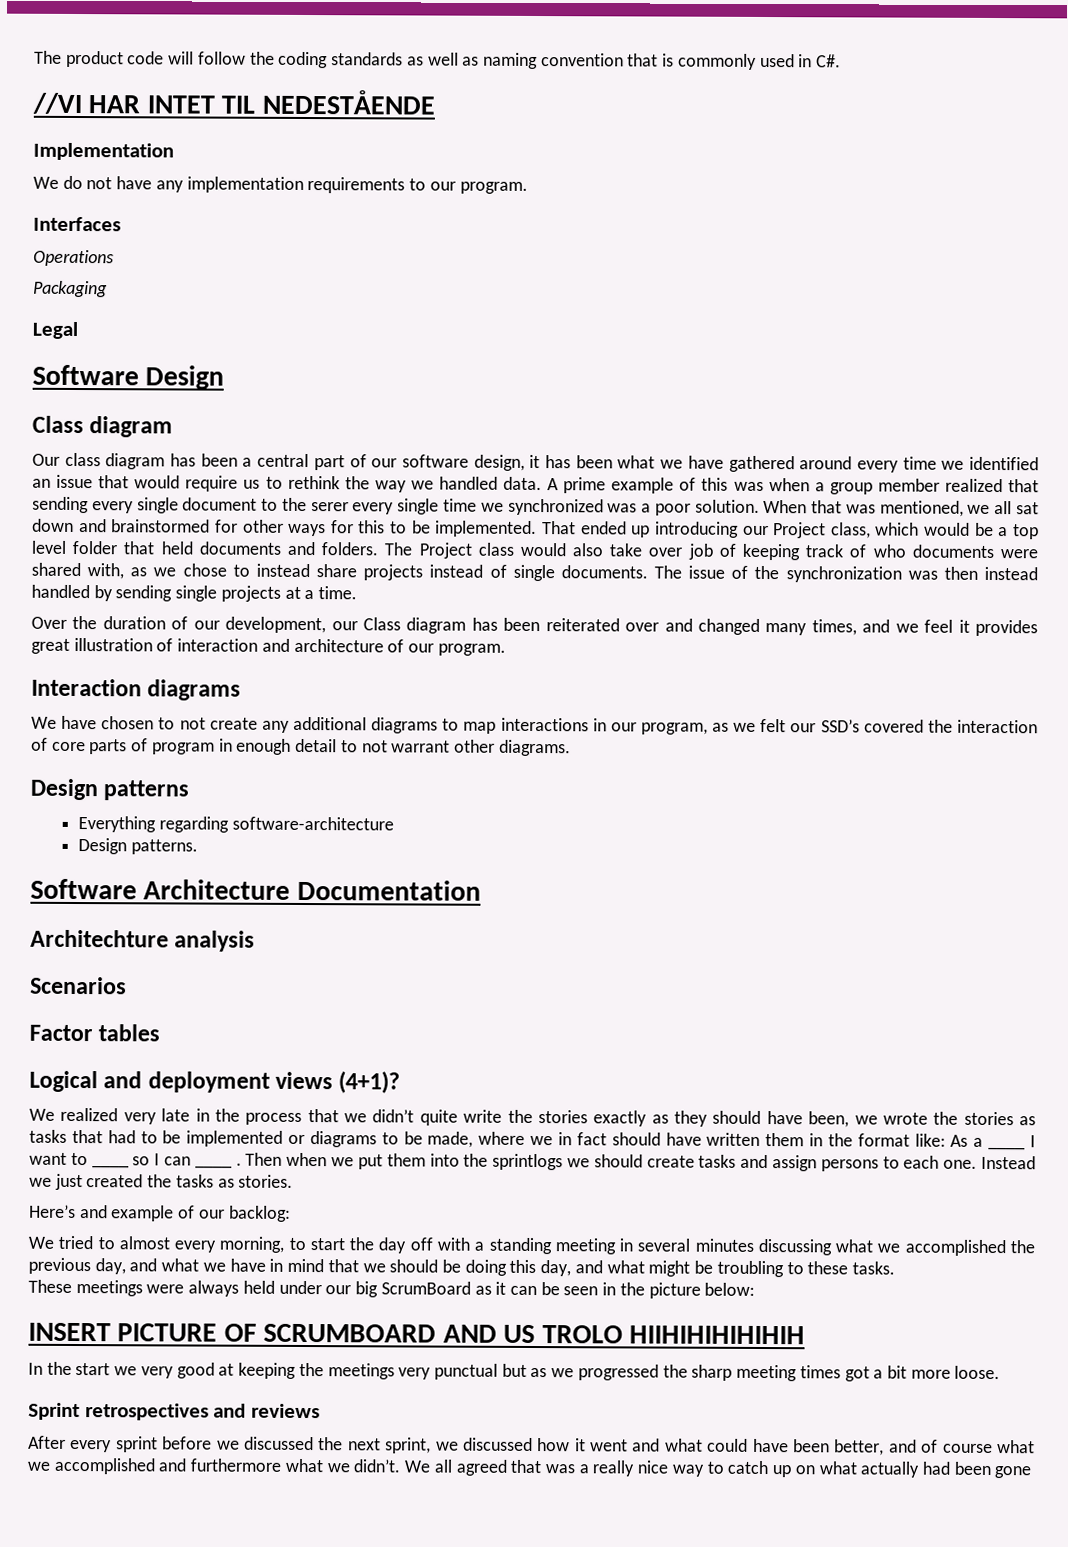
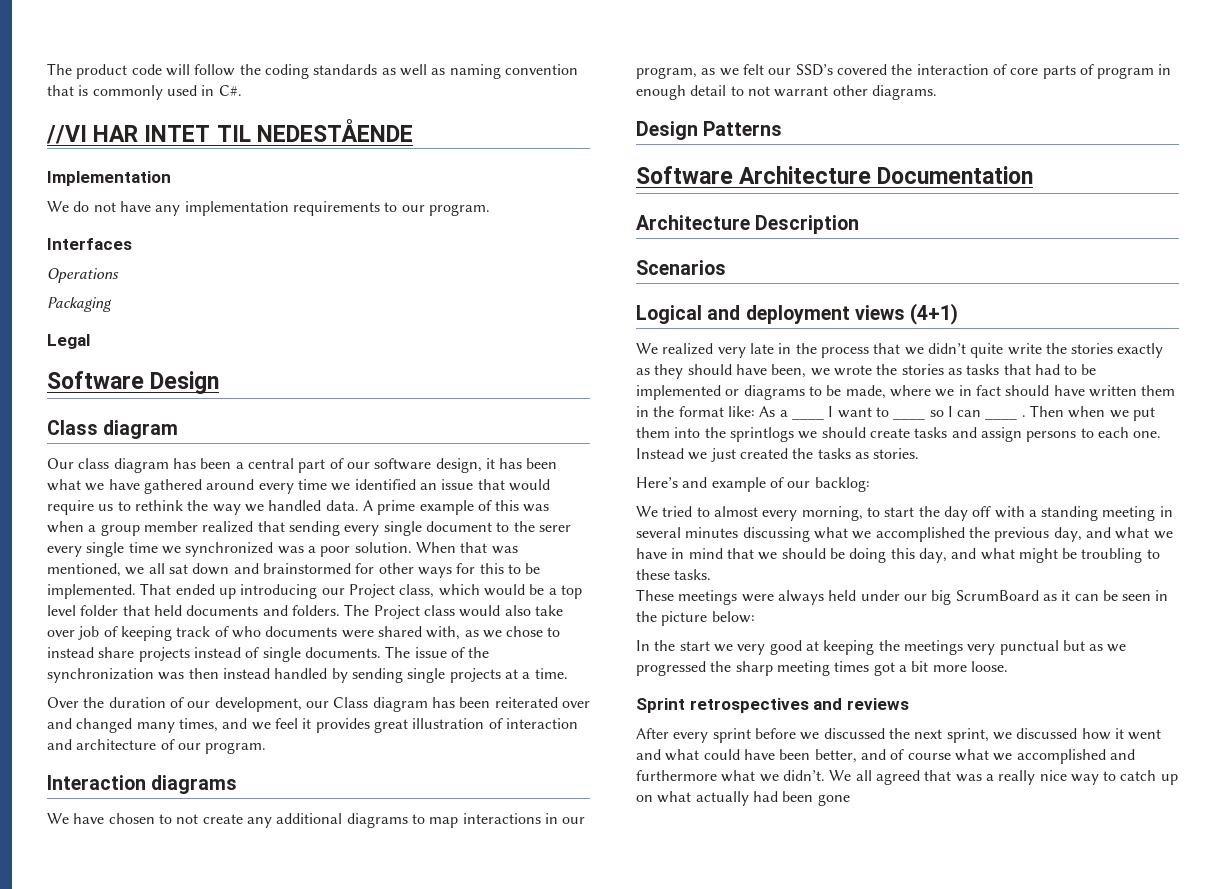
- Design patterns
- Everything regarding software-architecture
- Design patterns.
+ Design Patterns
- Architechture analysis
+ Architecture Description
- Factor tables
- Logical and deployment views (4+1)?
+ Logical and deployment views (4+1)
- INSERT PICTURE OF SCRUMBOARD AND US TROLO HIIHIHIHIHIHIH

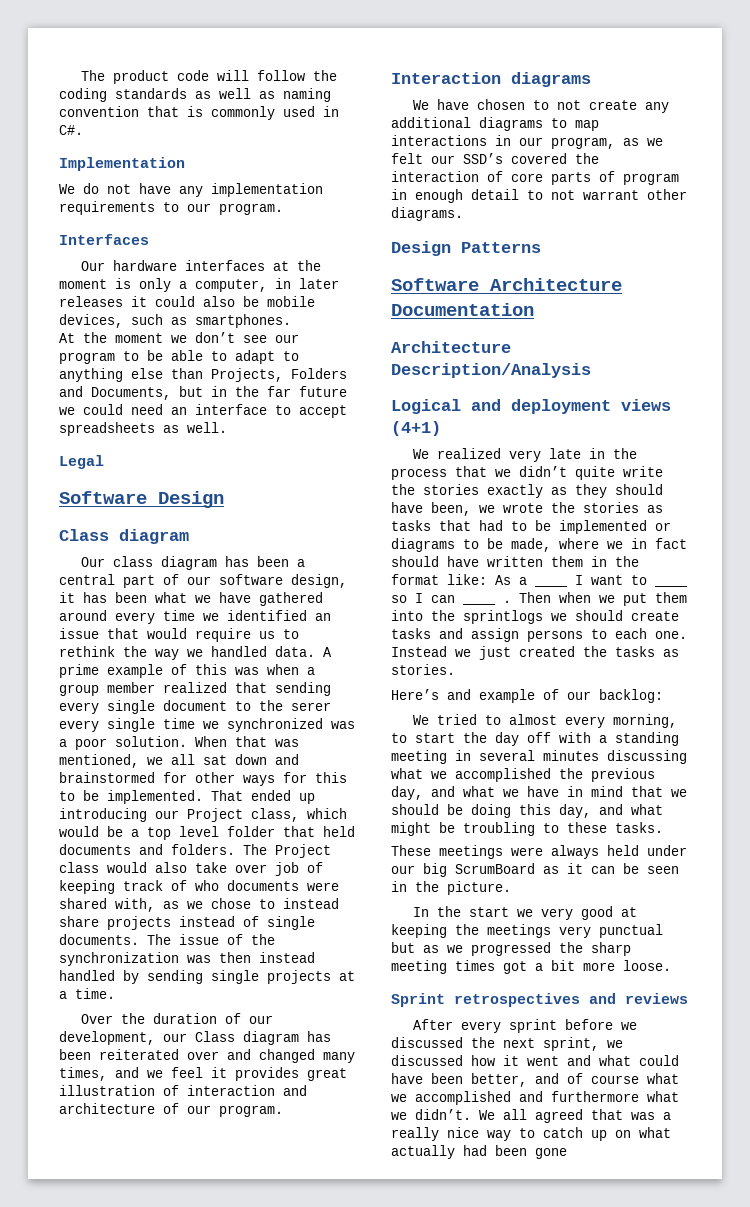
- //VI HAR INTET TIL NEDESTÅENDE
- Operations
- Packaging
+ Our hardware interfaces at the moment is only a computer, in later releases it could also be mobile devices, such as smartphones.
+ At the moment we don’t see our program to be able to adapt to anything else than Projects, Folders and Documents, but in the far future we could need an interface to accept spreadsheets as well.
- Architecture Description
- Scenarios
+ Architecture Description/Analysis
- These meetings were always held under our big ScrumBoard as it can be seen in the picture below:
+ These meetings were always held under our big ScrumBoard as it can be seen in the picture.

